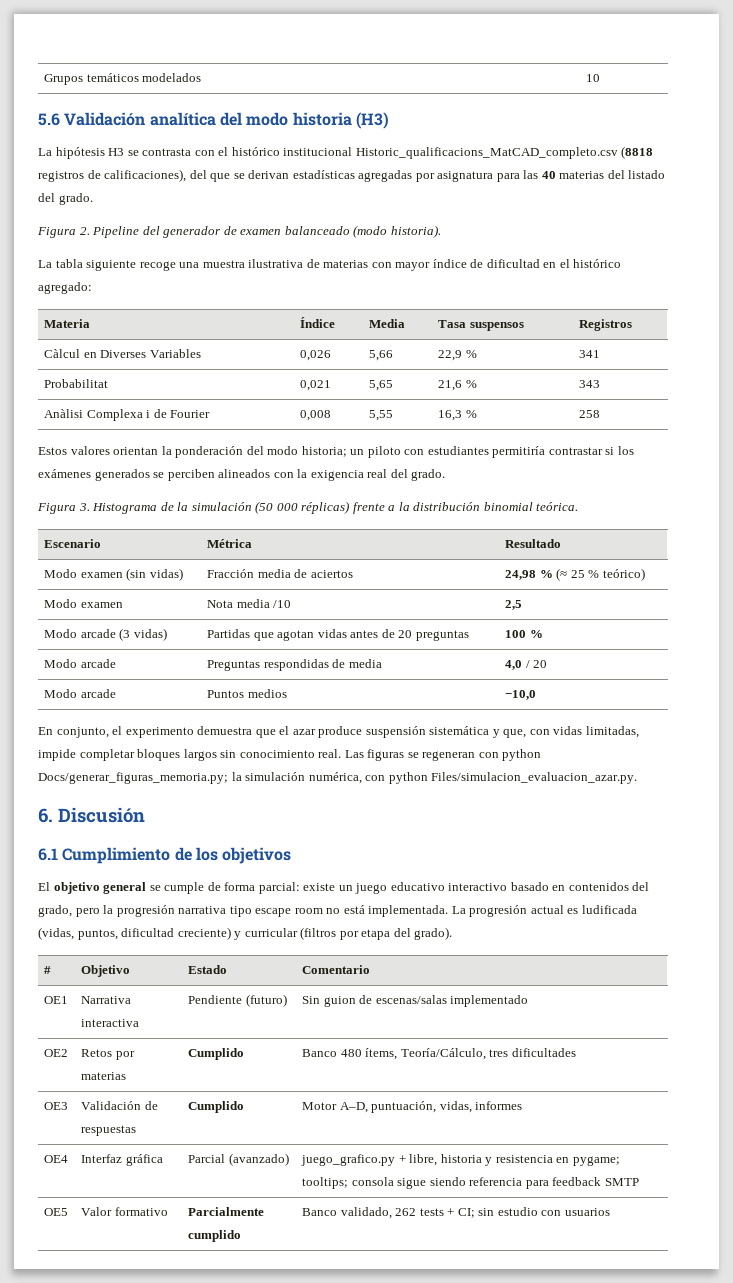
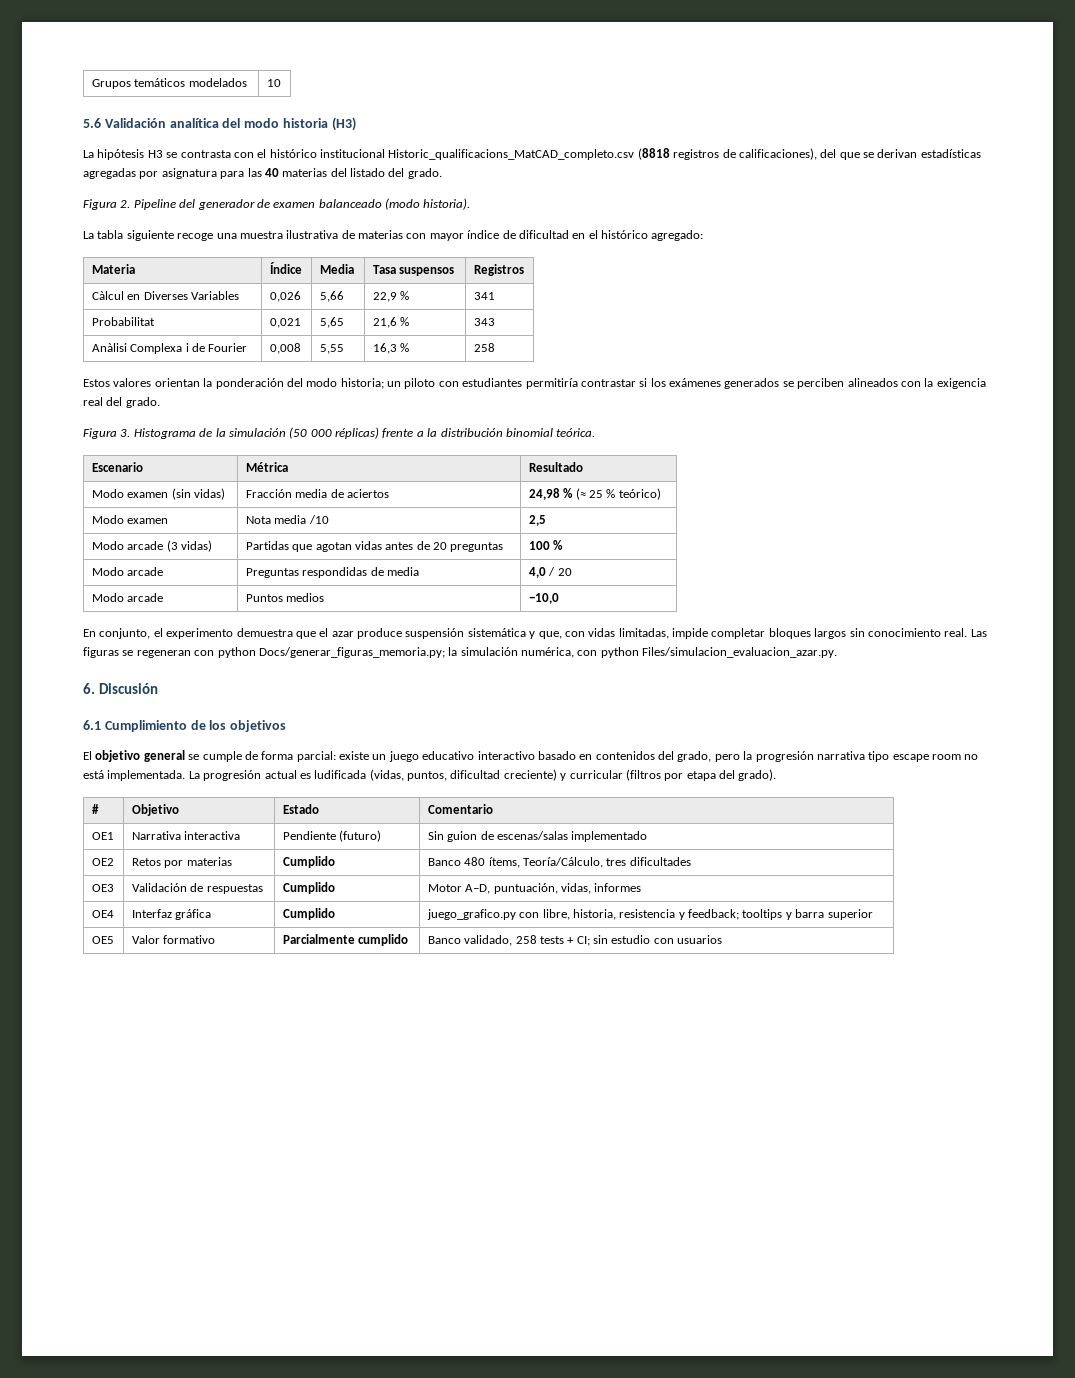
- OE4 | Interfaz gráfica | Parcial (avanzado) | juego_grafico.py + libre, historia y resistencia en pygame; tooltips; consola sigue siendo referencia para feedback SMTP
+ OE4 | Interfaz gráfica | Cumplido | juego_grafico.py con libre, historia, resistencia y feedback; tooltips y barra superior
- OE5 | Valor formativo | Parcialmente cumplido | Banco validado, 262 tests + CI; sin estudio con usuarios
+ OE5 | Valor formativo | Parcialmente cumplido | Banco validado, 258 tests + CI; sin estudio con usuarios

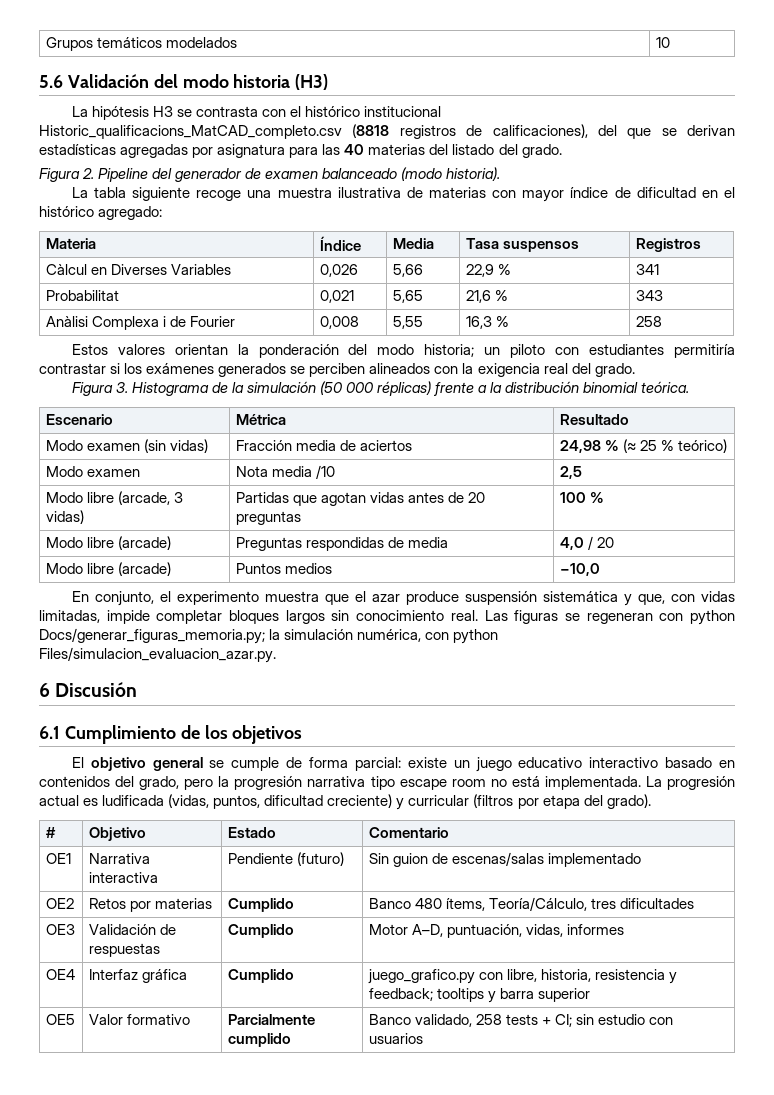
- 5.6 Validación analítica del modo historia (H3)
+ 5.6 Validación del modo historia (H3)
- Modo arcade (3 vidas) | Partidas que agotan vidas antes de 20 preguntas | 100 %
+ Modo libre (arcade, 3 vidas) | Partidas que agotan vidas antes de 20 preguntas | 100 %
- Modo arcade | Preguntas respondidas de media | 4,0 / 20
+ Modo libre (arcade) | Preguntas respondidas de media | 4,0 / 20
- Modo arcade | Puntos medios | −10,0
+ Modo libre (arcade) | Puntos medios | −10,0
- En conjunto, el experimento demuestra que el azar produce suspensión sistemática y que, con vidas limitadas, impide completar bloques largos sin conocimiento real.
+ En conjunto, el experimento muestra que el azar produce suspensión sistemática y que, con vidas limitadas, impide completar bloques largos sin conocimiento real.
- 6. Discusión
+ 6 Discusión

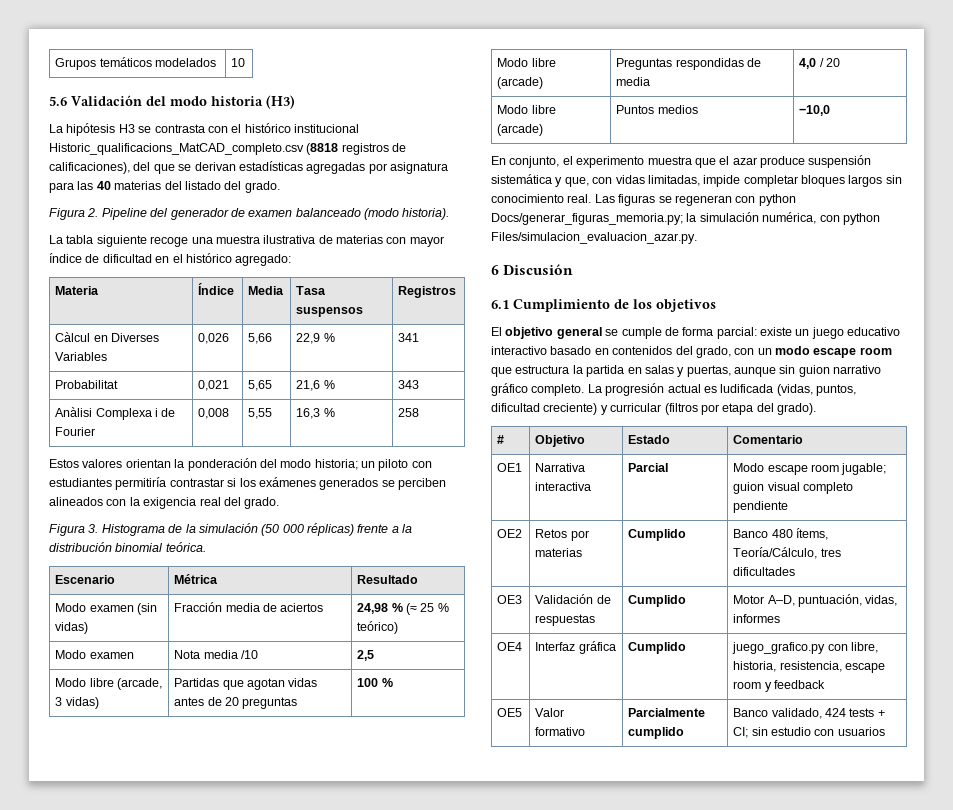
- El objetivo general se cumple de forma parcial: existe un juego educativo interactivo basado en contenidos del grado, pero la progresión narrativa tipo escape room no está implementada.
+ El objetivo general se cumple de forma parcial: existe un juego educativo interactivo basado en contenidos del grado, con un modo escape room que estructura la partida en salas y puertas, aunque sin guion narrativo gráfico completo.
- OE1 | Narrativa interactiva | Pendiente (futuro) | Sin guion de escenas/salas implementado
+ OE1 | Narrativa interactiva | Parcial | Modo escape room jugable; guion visual completo pendiente
- OE4 | Interfaz gráfica | Cumplido | juego_grafico.py con libre, historia, resistencia y feedback; tooltips y barra superior
+ OE4 | Interfaz gráfica | Cumplido | juego_grafico.py con libre, historia, resistencia, escape room y feedback
- OE5 | Valor formativo | Parcialmente cumplido | Banco validado, 258 tests + CI; sin estudio con usuarios
+ OE5 | Valor formativo | Parcialmente cumplido | Banco validado, 424 tests + CI; sin estudio con usuarios

